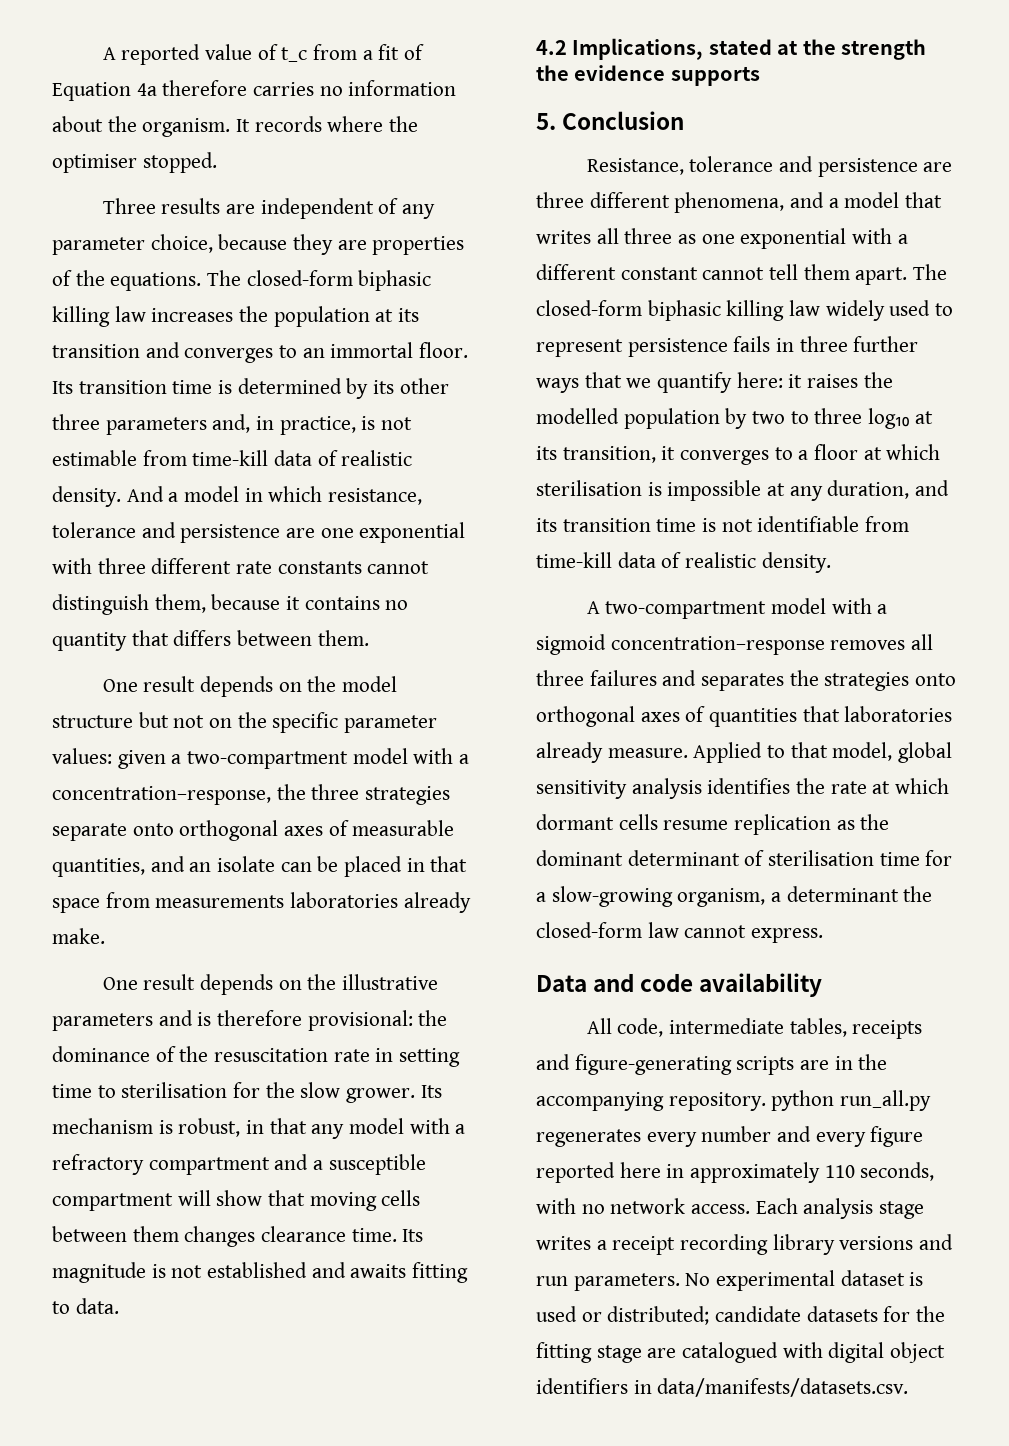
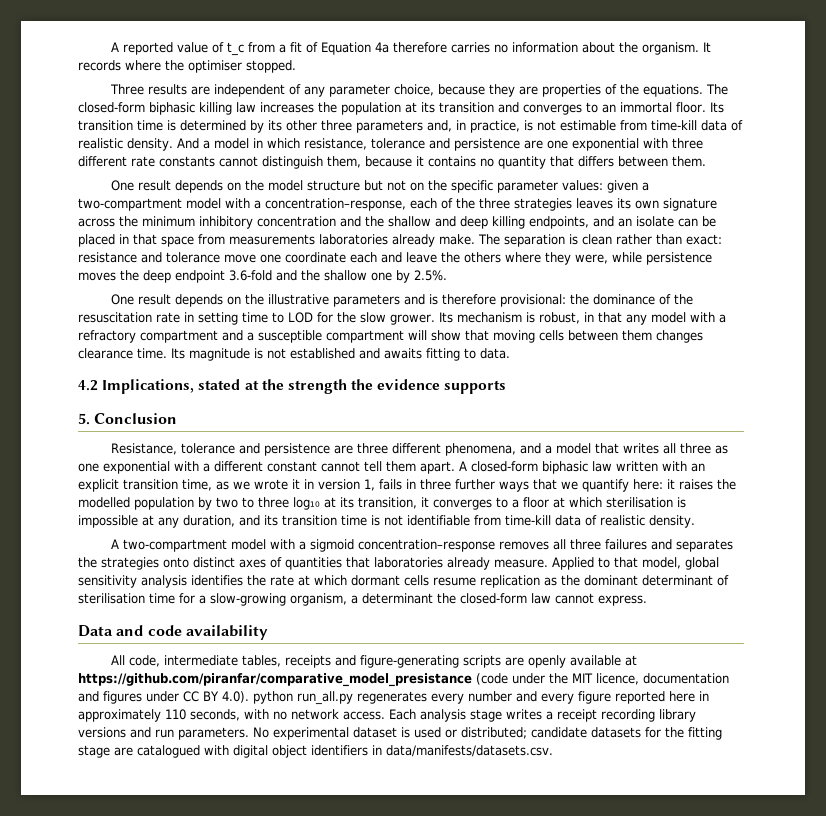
- One result depends on the model structure but not on the specific parameter values: given a two-compartment model with a concentration–response, the three strategies separate onto orthogonal axes of measurable quantities, and an isolate can be placed in that space from measurements laboratories already make.
+ One result depends on the model structure but not on the specific parameter values: given a two-compartment model with a concentration–response, each of the three strategies leaves its own signature across the minimum inhibitory concentration and the shallow and deep killing endpoints, and an isolate can be placed in that space from measurements laboratories already make. The separation is clean rather than exact: resistance and tolerance move one coordinate each and leave the others where they were, while persistence moves the deep endpoint 3.6-fold and the shallow one by 2.5%.
- One result depends on the illustrative parameters and is therefore provisional: the dominance of the resuscitation rate in setting time to sterilisation for the slow grower.
+ One result depends on the illustrative parameters and is therefore provisional: the dominance of the resuscitation rate in setting time to LOD for the slow grower.
- The closed-form biphasic killing law widely used to represent persistence fails in three further ways that we quantify here: it raises the modelled population by two to three log₁₀ at its transition, it converges to a floor at which sterilisation is impossible at any duration, and its transition time is not identifiable from time-kill data of realistic density.
+ A closed-form biphasic law written with an explicit transition time, as we wrote it in version 1, fails in three further ways that we quantify here: it raises the modelled population by two to three log₁₀ at its transition, it converges to a floor at which sterilisation is impossible at any duration, and its transition time is not identifiable from time-kill data of realistic density.
- A two-compartment model with a sigmoid concentration–response removes all three failures and separates the strategies onto orthogonal axes of quantities that laboratories already measure.
+ A two-compartment model with a sigmoid concentration–response removes all three failures and separates the strategies onto distinct axes of quantities that laboratories already measure.
- All code, intermediate tables, receipts and figure-generating scripts are in the accompanying repository. python run_all.py regenerates every number and every figure reported here in approximately 110 seconds, with no network access.
+ All code, intermediate tables, receipts and figure-generating scripts are openly available at https://github.com/piranfar/comparative_model_presistance (code under the MIT licence, documentation and figures under CC BY 4.0). python run_all.py regenerates every number and every figure reported here in approximately 110 seconds, with no network access.

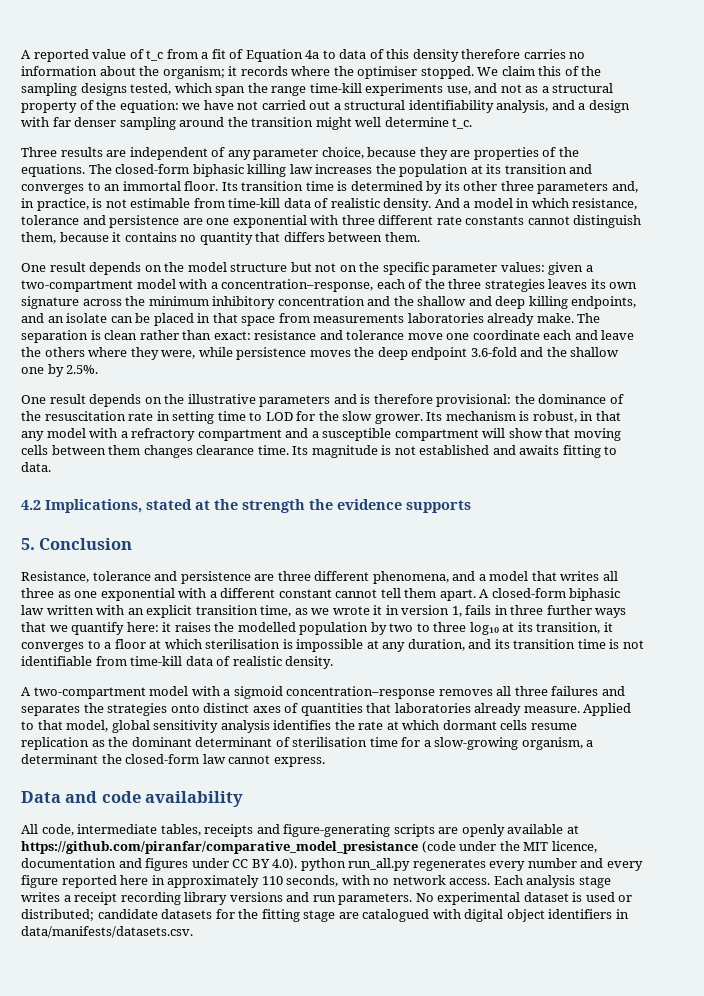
- A reported value of t_c from a fit of Equation 4a therefore carries no information about the organism. It records where the optimiser stopped.
+ A reported value of t_c from a fit of Equation 4a to data of this density therefore carries no information about the organism; it records where the optimiser stopped. We claim this of the sampling designs tested, which span the range time-kill experiments use, and not as a structural property of the equation: we have not carried out a structural identifiability analysis, and a design with far denser sampling around the transition might well determine t_c.

